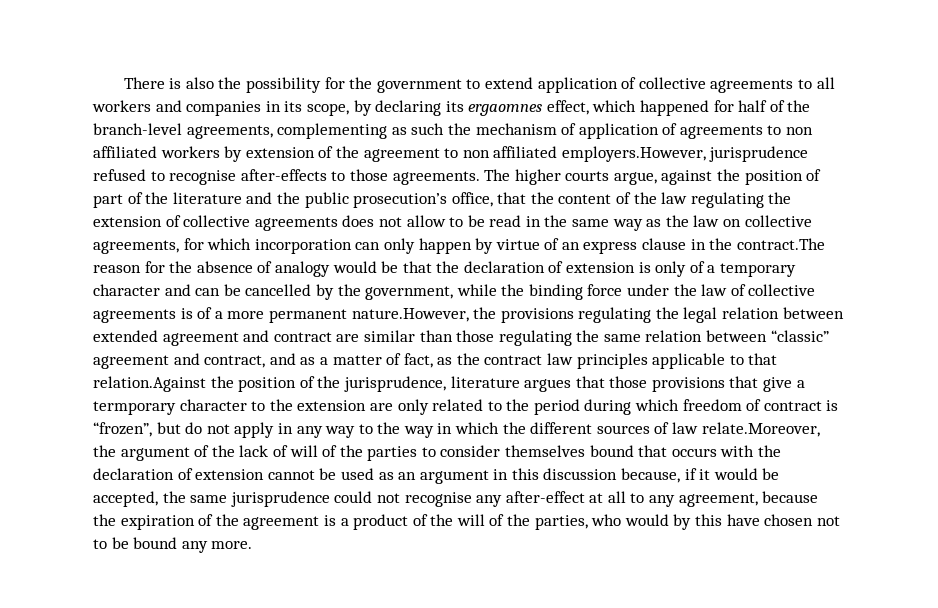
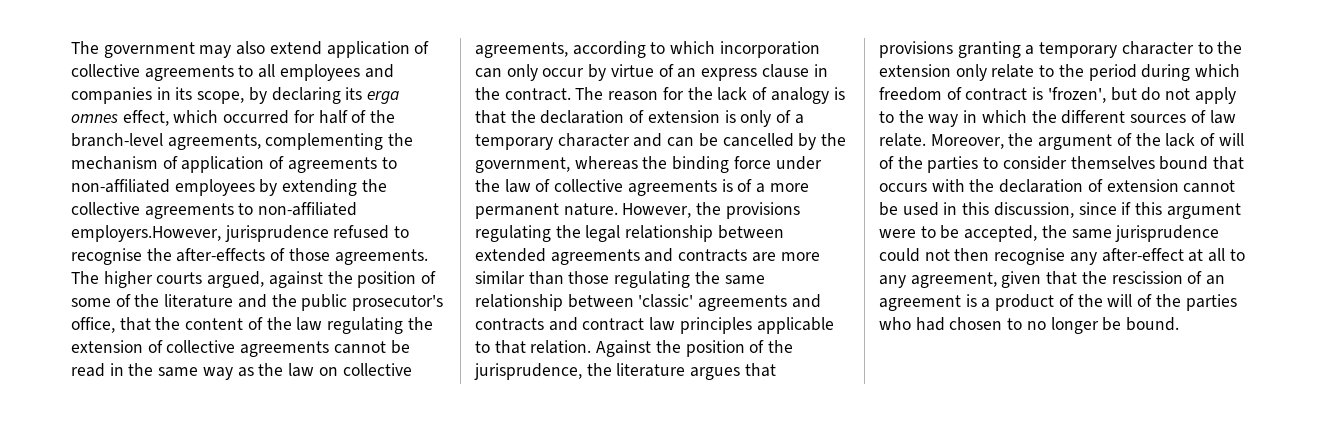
- There is also the possibility for the government to extend application of collective agreements to all workers and companies in its scope, by declaring its ergaomnes effect, which happened for half of the branch-level agreements, complementing as such the mechanism of application of agreements to non affiliated workers by extension of the agreement to non affiliated employers.However, jurisprudence refused to recognise after-effects to those agreements.
+ The government may also extend application of collective agreements to all employees and companies in its scope, by declaring its erga omnes effect, which occurred for half of the branch-level agreements, complementing the mechanism of application of agreements to non-affiliated employees by extending the collective agreements to non-affiliated employers.However, jurisprudence refused to recognise the after-effects of those agreements.
- The higher courts argue, against the position of part of the literature and the public prosecution’s office, that the content of the law regulating the extension of collective agreements does not allow to be read in the same way as the law on collective agreements, for which incorporation can only happen by virtue of an express clause in the contract.The reason for the absence of analogy would be that the declaration of extension is only of a temporary character and can be cancelled by the government, while the binding force under the law of collective agreements is of a more permanent nature.However, the provisions regulating the legal relation between extended agreement and contract are similar than those regulating the same relation between “classic” agreement and contract, and as a matter of fact, as the contract law principles applicable to that relation.Against the position of the jurisprudence, literature argues that those provisions that give a termporary character to the extension are only related to the period during which freedom of contract is “frozen”, but do not apply in any way to the way in which the different sources of law relate.Moreover, the argument of the lack of will of the parties to consider themselves bound that occurs with the declaration of extension cannot be used as an argument in this discussion because, if it would be accepted, the same jurisprudence could not recognise any after-effect at all to any agreement, because the expiration of the agreement is a product of the will of the parties, who would by this have chosen not to be bound any more.
+ The higher courts argued, against the position of some of the literature and the public prosecutor's office, that the content of the law regulating the extension of collective agreements cannot be read in the same way as the law on collective agreements, according to which incorporation can only occur by virtue of an express clause in the contract. The reason for the lack of analogy is that the declaration of extension is only of a temporary character and can be cancelled by the government, whereas the binding force under the law of collective agreements is of a more permanent nature. However, the provisions regulating the legal relationship between extended agreements and contracts are more similar than those regulating the same relationship between 'classic' agreements and contracts and contract law principles applicable to that relation. Against the position of the jurisprudence, the literature argues that provisions granting a temporary character to the extension only relate to the period during which freedom of contract is 'frozen', but do not apply to the way in which the different sources of law relate. Moreover, the argument of the lack of will of the parties to consider themselves bound that occurs with the declaration of extension cannot be used in this discussion, since if this argument were to be accepted, the same jurisprudence could not then recognise any after-effect at all to any agreement, given that the rescission of an agreement is a product of the will of the parties who had chosen to no longer be bound.

